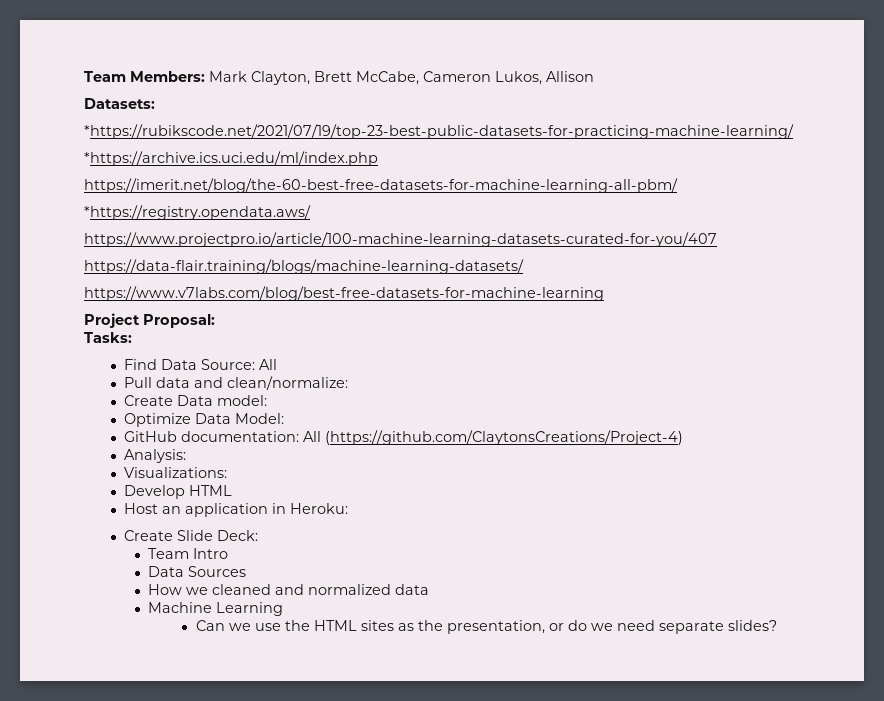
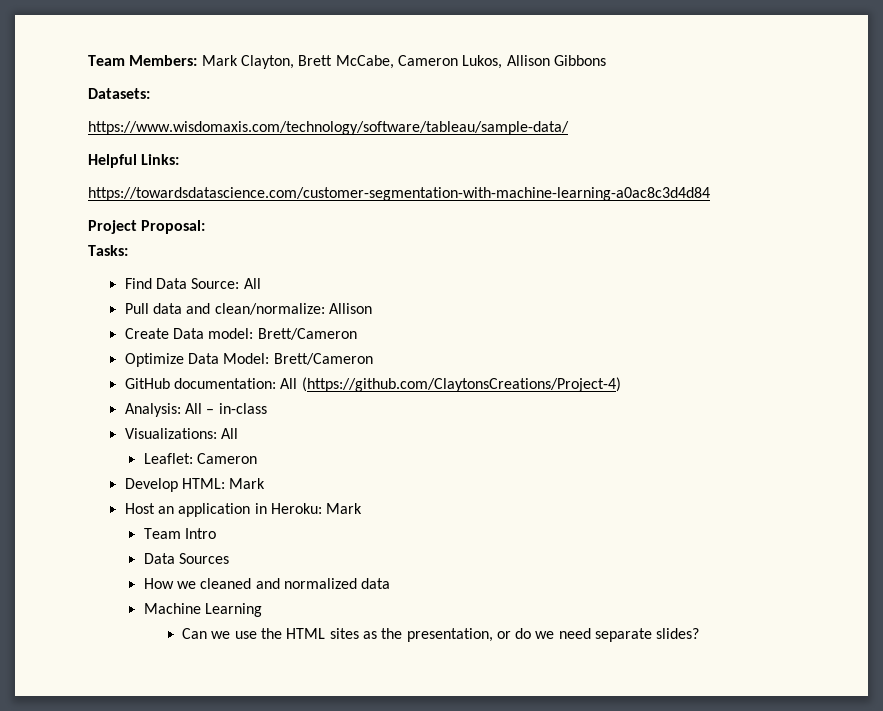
- Team Members: Mark Clayton, Brett McCabe, Cameron Lukos, Allison
+ Team Members: Mark Clayton, Brett McCabe, Cameron Lukos, Allison Gibbons
- *https://rubikscode.net/2021/07/19/top-23-best-public-datasets-for-practicing-machine-learning/
- *https://archive.ics.uci.edu/ml/index.php
- https://imerit.net/blog/the-60-best-free-datasets-for-machine-learning-all-pbm/
- *https://registry.opendata.aws/
- https://www.projectpro.io/article/100-machine-learning-datasets-curated-for-you/407
- https://data-flair.training/blogs/machine-learning-datasets/
- https://www.v7labs.com/blog/best-free-datasets-for-machine-learning
+ https://www.wisdomaxis.com/technology/software/tableau/sample-data/
+ Helpful Links:
+ https://towardsdatascience.com/customer-segmentation-with-machine-learning-a0ac8c3d4d84
- Pull data and clean/normalize:
+ Pull data and clean/normalize: Allison
- Create Data model:
+ Create Data model: Brett/Cameron
- Optimize Data Model:
+ Optimize Data Model: Brett/Cameron
- Analysis:
- Visualizations:
+ Analysis: All – in-class
+ Visualizations: All
+ Leaflet: Cameron
- Develop HTML
+ Develop HTML: Mark
- Host an application in Heroku:
- Create Slide Deck:
+ Host an application in Heroku: Mark

